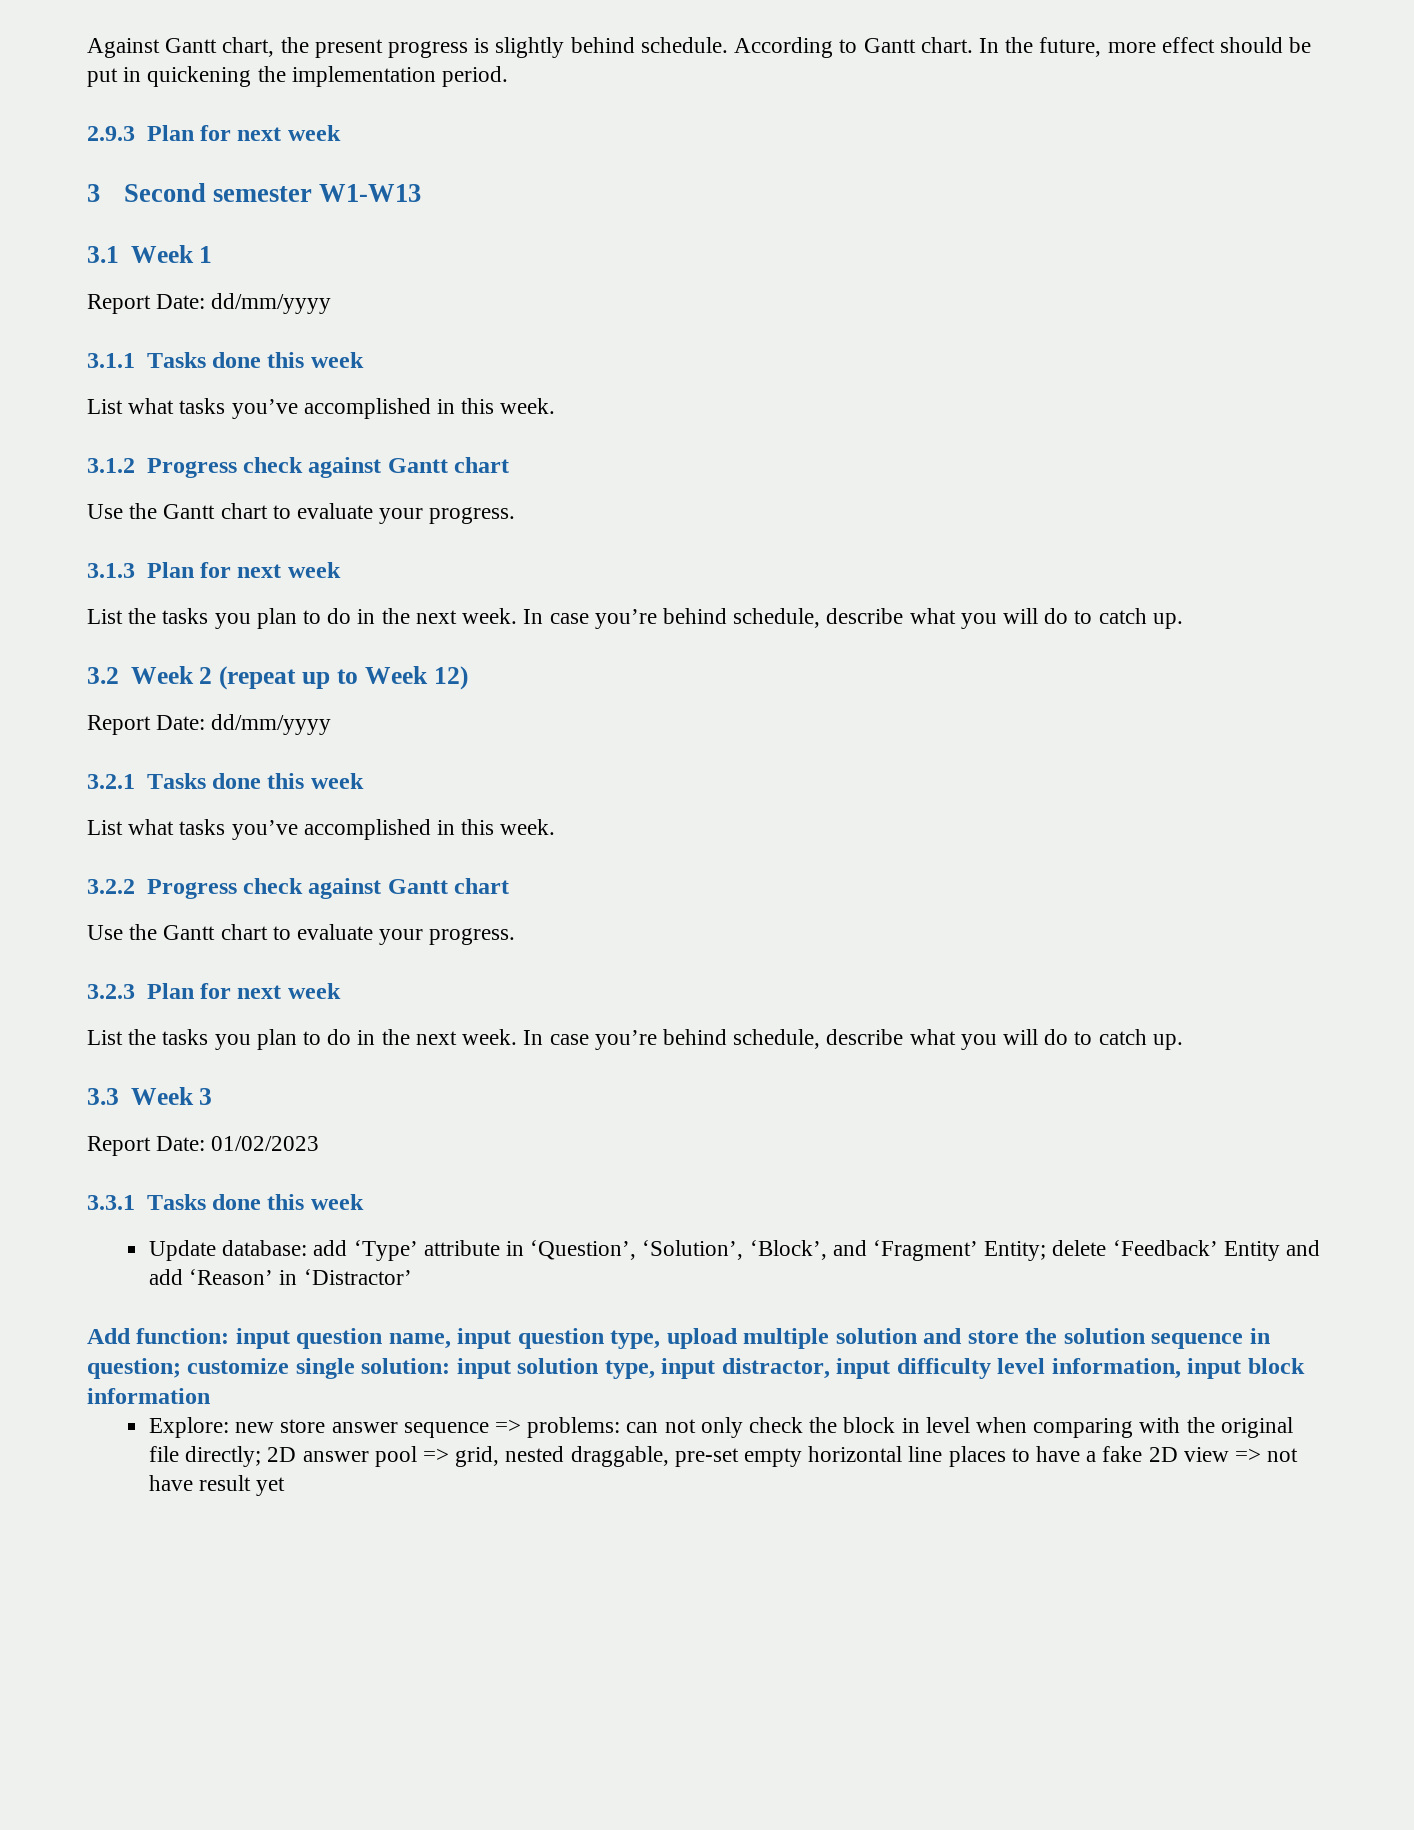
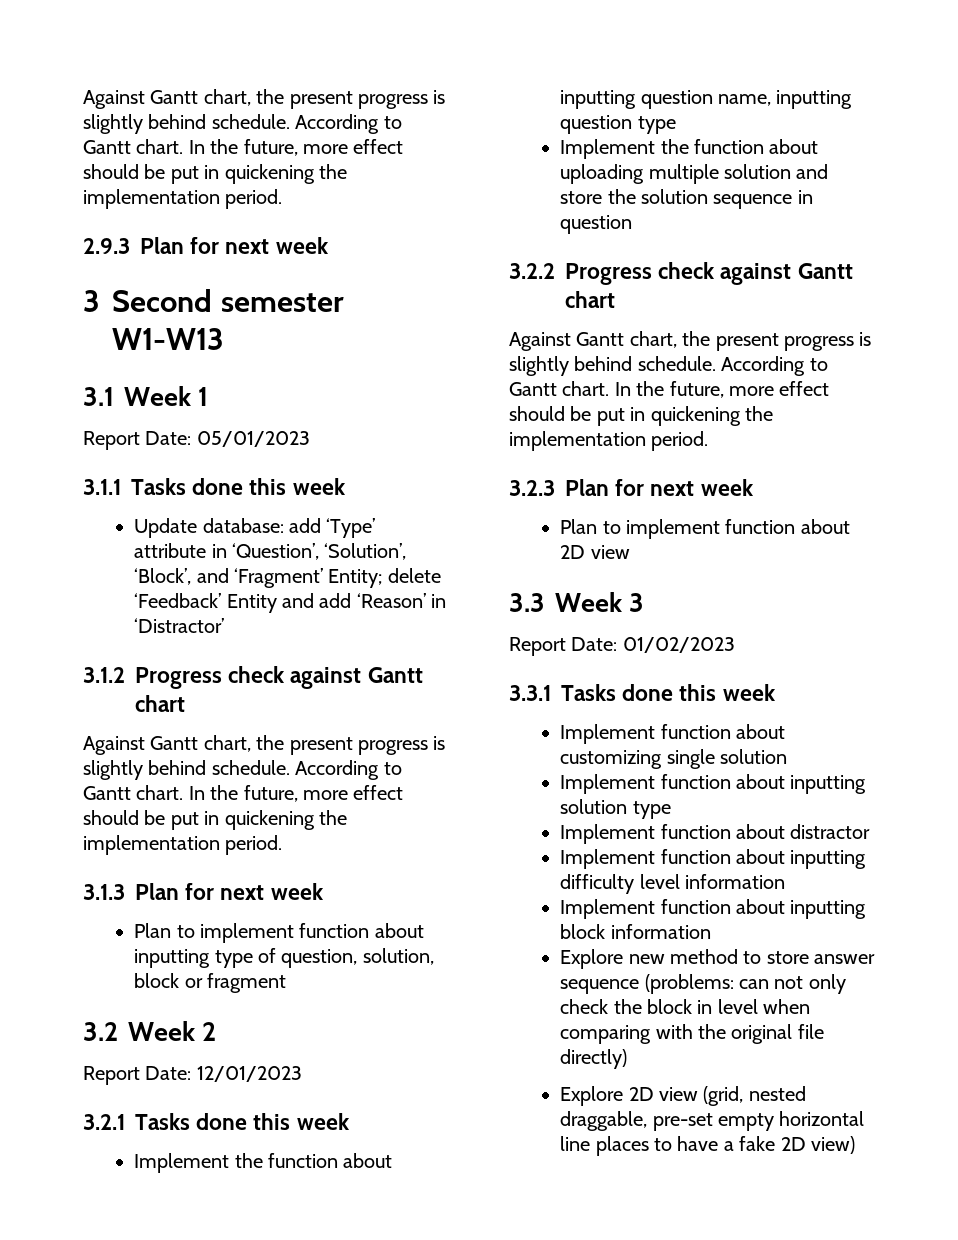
  3.1 Week 1
- Report Date: dd/mm/yyyy
+ Report Date: 05/01/2023
  3.1.1 Tasks done this week
- List what tasks you’ve accomplished in this week.
- 3.1.2 Progress check against Gantt chart
- Use the Gantt chart to evaluate your progress.
- 3.1.3 Plan for next week
- List the tasks you plan to do in the next week. In case you’re behind schedule, describe what you will do to catch up.
- 3.2 Week 2 (repeat up to Week 12)
- Report Date: dd/mm/yyyy
- 3.2.1 Tasks done this week
- List what tasks you’ve accomplished in this week.
- 3.2.2 Progress check against Gantt chart
- Use the Gantt chart to evaluate your progress.
- 3.2.3 Plan for next week
- List the tasks you plan to do in the next week. In case you’re behind schedule, describe what you will do to catch up.
- 3.3 Week 3
- Report Date: 01/02/2023
- 3.3.1 Tasks done this week
- Add function: input question name, input question type, upload multiple solution and store the solution sequence in question; customize single solution: input solution type, input distractor, input difficulty level information, input block information
- Explore: new store answer sequence => problems: can not only check the block in level when comparing with the original file directly; 2D answer pool => grid, nested draggable, pre-set empty horizontal line places to have a fake 2D view => not have result yet
+ 3.1.2 Progress check against Gantt chart
+ Against Gantt chart, the present progress is slightly behind schedule. According to Gantt chart. In the future, more effect should be put in quickening the implementation period.
+ 3.1.3 Plan for next week
+ Plan to implement function about inputting type of question, solution, block or fragment
+ 3.2 Week 2
+ Report Date: 12/01/2023
+ 3.2.1 Tasks done this week
+ Implement the function about inputting question name, inputting question type
+ Implement the function about uploading multiple solution and store the solution sequence in question
+ 3.2.2 Progress check against Gantt chart
+ Against Gantt chart, the present progress is slightly behind schedule. According to Gantt chart. In the future, more effect should be put in quickening the implementation period.
+ 3.2.3 Plan for next week
+ Plan to implement function about 2D view
+ 3.3 Week 3
+ Report Date: 01/02/2023
+ 3.3.1 Tasks done this week
+ Implement function about customizing single solution
+ Implement function about inputting solution type
+ Implement function about distractor
+ Implement function about inputting difficulty level information
+ Implement function about inputting block information
+ Explore new method to store answer sequence (problems: can not only check the block in level when comparing with the original file directly)
+ Explore 2D view (grid, nested draggable, pre-set empty horizontal line places to have a fake 2D view)

